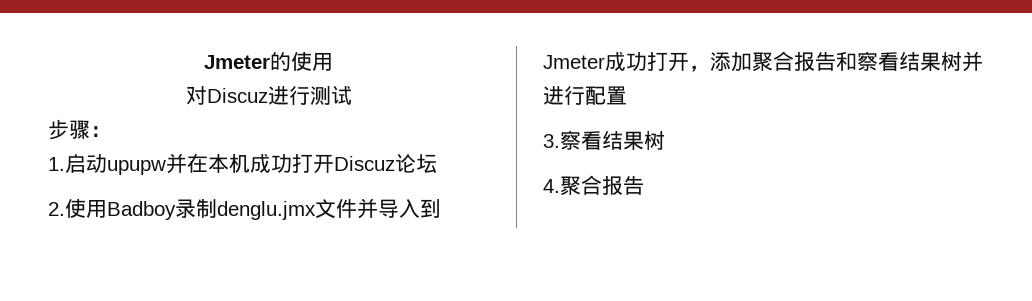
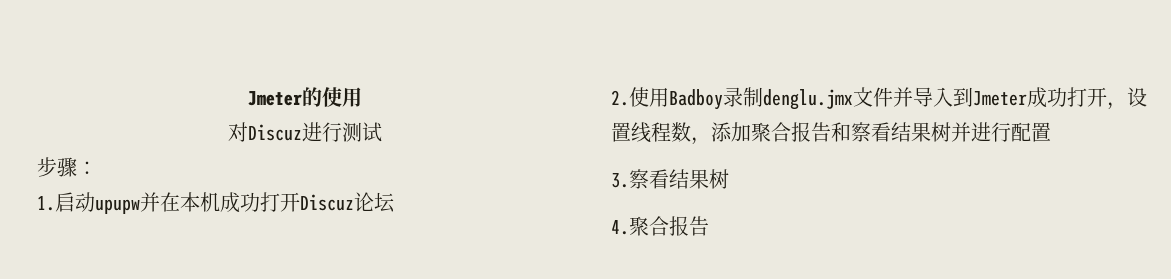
- 2.使用Badboy录制denglu.jmx文件并导入到Jmeter成功打开，添加聚合报告和察看结果树并进行配置
+ 2.使用Badboy录制denglu.jmx文件并导入到Jmeter成功打开，设置线程数，添加聚合报告和察看结果树并进行配置

